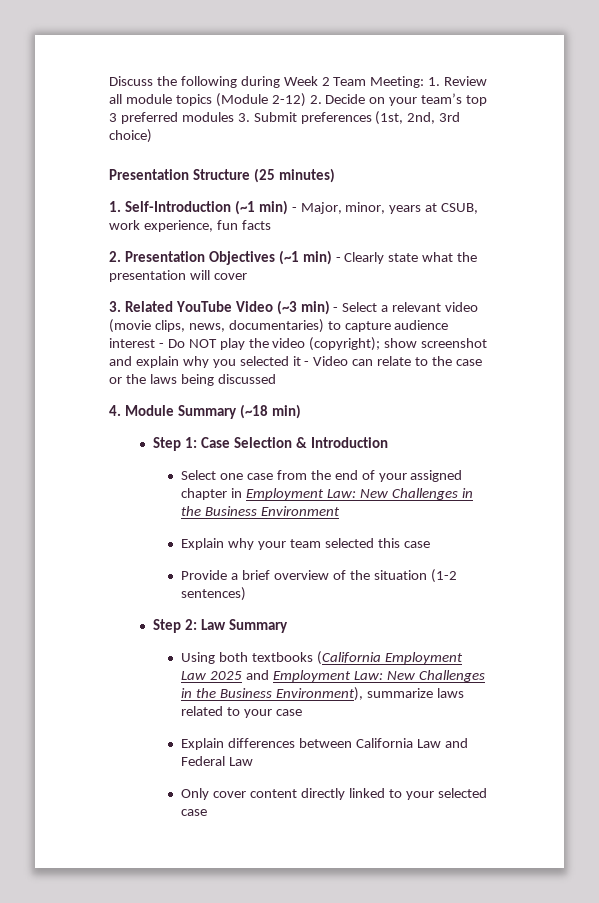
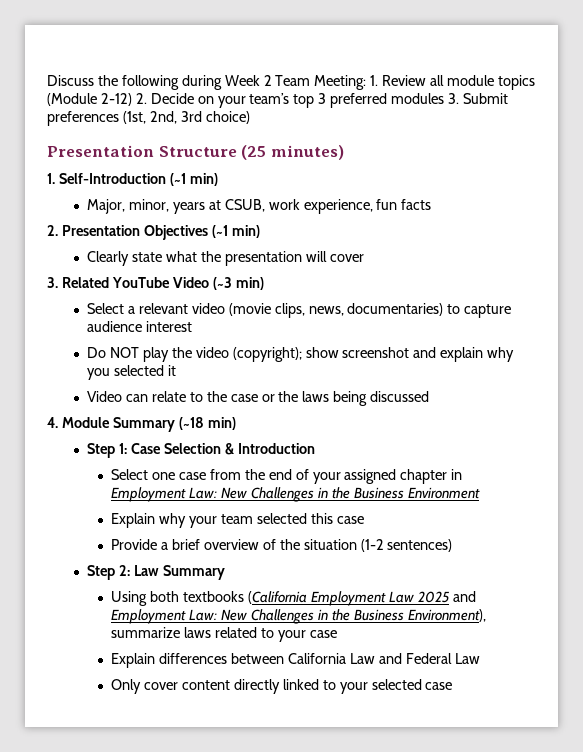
- 1. Self-Introduction (~1 min) - Major, minor, years at CSUB, work experience, fun facts
+ 1. Self-Introduction (~1 min)
+ Major, minor, years at CSUB, work experience, fun facts
- 2. Presentation Objectives (~1 min) - Clearly state what the presentation will cover
+ 2. Presentation Objectives (~1 min)
+ Clearly state what the presentation will cover
- 3. Related YouTube Video (~3 min) - Select a relevant video (movie clips, news, documentaries) to capture audience interest - Do NOT play the video (copyright); show screenshot and explain why you selected it - Video can relate to the case or the laws being discussed
+ 3. Related YouTube Video (~3 min)
+ Select a relevant video (movie clips, news, documentaries) to capture audience interest
+ Do NOT play the video (copyright); show screenshot and explain why you selected it
+ Video can relate to the case or the laws being discussed

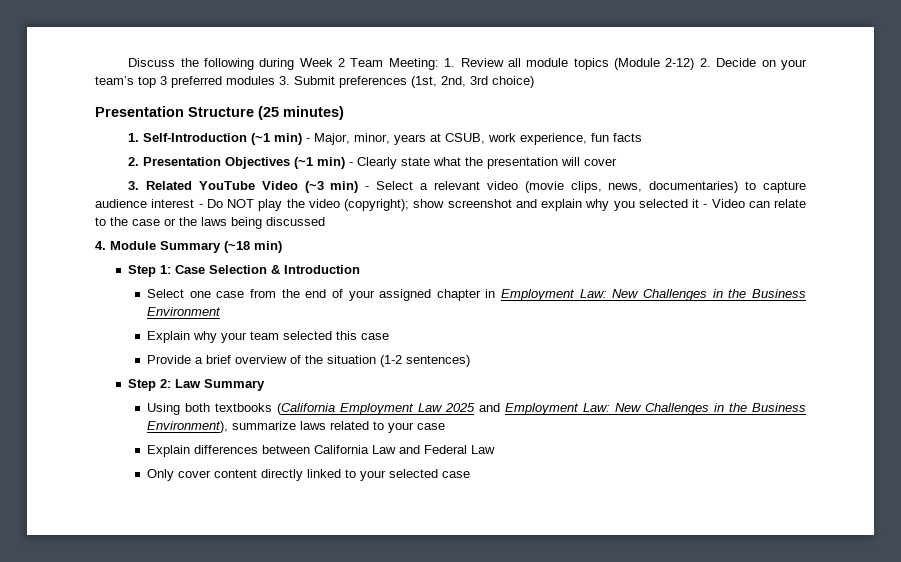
- 1. Self-Introduction (~1 min)
- Major, minor, years at CSUB, work experience, fun facts
+ 1. Self-Introduction (~1 min) - Major, minor, years at CSUB, work experience, fun facts
- 2. Presentation Objectives (~1 min)
- Clearly state what the presentation will cover
+ 2. Presentation Objectives (~1 min) - Clearly state what the presentation will cover
- 3. Related YouTube Video (~3 min)
- Select a relevant video (movie clips, news, documentaries) to capture audience interest
- Do NOT play the video (copyright); show screenshot and explain why you selected it
- Video can relate to the case or the laws being discussed
+ 3. Related YouTube Video (~3 min) - Select a relevant video (movie clips, news, documentaries) to capture audience interest - Do NOT play the video (copyright); show screenshot and explain why you selected it - Video can relate to the case or the laws being discussed

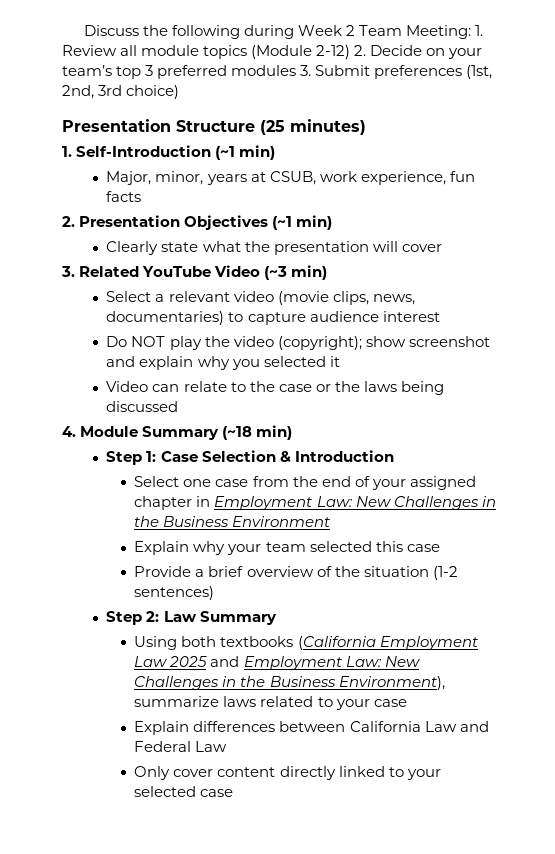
- 1. Self-Introduction (~1 min) - Major, minor, years at CSUB, work experience, fun facts
+ 1. Self-Introduction (~1 min)
+ Major, minor, years at CSUB, work experience, fun facts
- 2. Presentation Objectives (~1 min) - Clearly state what the presentation will cover
+ 2. Presentation Objectives (~1 min)
+ Clearly state what the presentation will cover
- 3. Related YouTube Video (~3 min) - Select a relevant video (movie clips, news, documentaries) to capture audience interest - Do NOT play the video (copyright); show screenshot and explain why you selected it - Video can relate to the case or the laws being discussed
+ 3. Related YouTube Video (~3 min)
+ Select a relevant video (movie clips, news, documentaries) to capture audience interest
+ Do NOT play the video (copyright); show screenshot and explain why you selected it
+ Video can relate to the case or the laws being discussed

